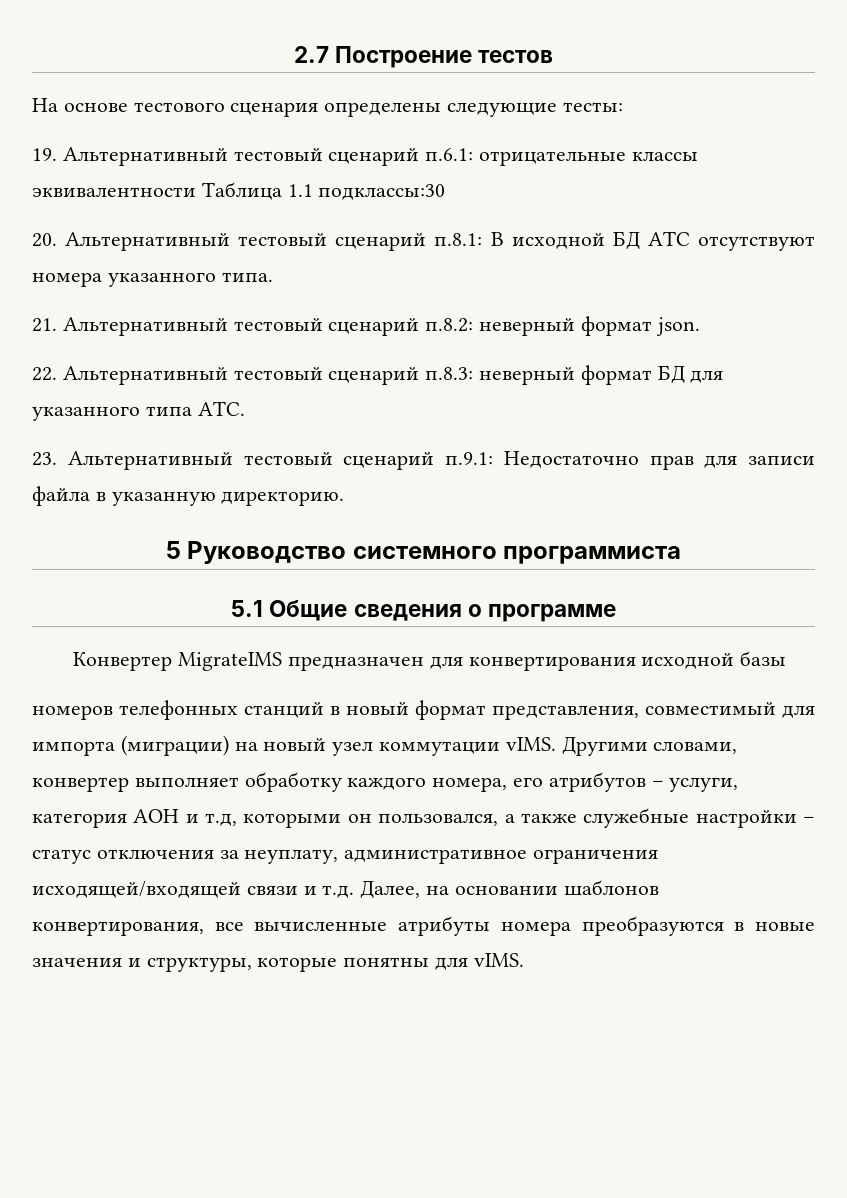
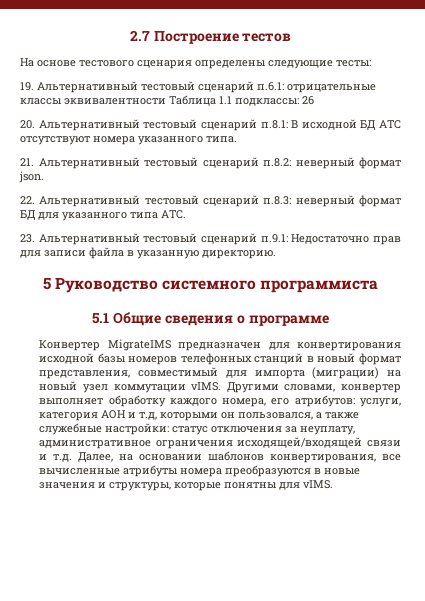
- 19. Альтернативный тестовый сценарий п.6.1: отрицательные классы эквивалентности Таблица 1.1 подклассы:30
+ 19. Альтернативный тестовый сценарий п.6.1: отрицательные классы эквивалентности Таблица 1.1 подклассы: 26
- Конвертер MigrateIMS предназначен для конвертирования исходной базы
- номеров телефонных станций в новый формат представления, совместимый для импорта (миграции) на новый узел коммутации vIMS.
+ Конвертер MigrateIMS предназначен для конвертирования исходной базы номеров телефонных станций в новый формат представления, совместимый для импорта (миграции) на новый узел коммутации vIMS.
- Другими словами, конвертер выполняет обработку каждого номера, его атрибутов – услуги, категория АОН и т.д, которыми он пользовался, а также служебные настройки – статус отключения за неуплату, административное ограничения исходящей/входящей связи и т.д. Далее, на основании шаблонов конвертирования, все вычисленные атрибуты номера преобразуются в новые значения и структуры, которые понятны для vIMS.
+ Другими словами, конвертер выполняет обработку каждого номера, его атрибутов: услуги, категория АОН и т.д, которыми он пользовался, а также служебные настройки: статус отключения за неуплату, административное ограничения исходящей/входящей связи и т.д. Далее, на основании шаблонов конвертирования, все вычисленные атрибуты номера преобразуются в новые значения и структуры, которые понятны для vIMS.

